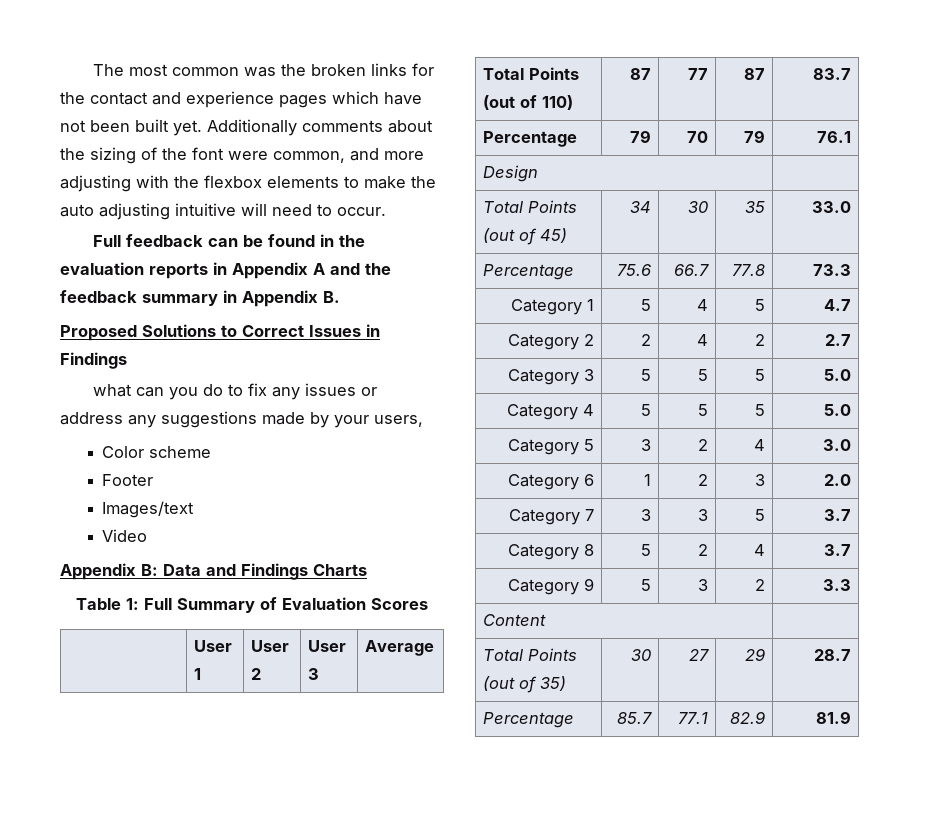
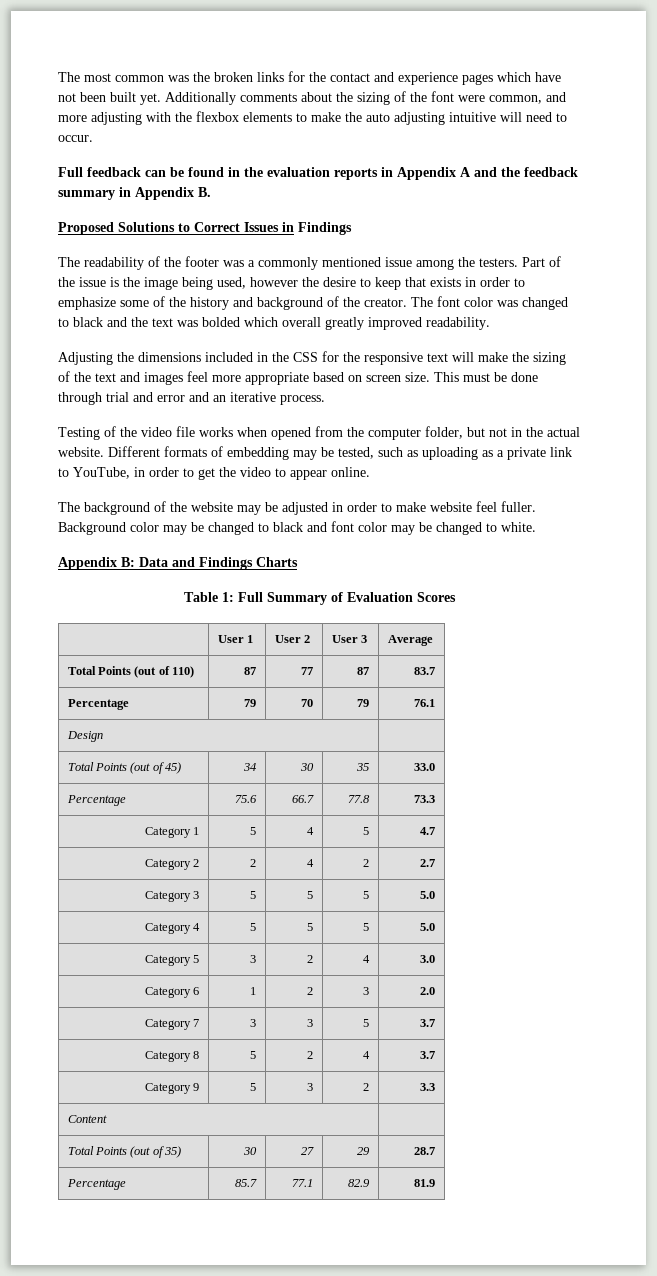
- what can you do to fix any issues or address any suggestions made by your users,
- Color scheme
- Footer
- Images/text
- Video
+ The readability of the footer was a commonly mentioned issue among the testers. Part of the issue is the image being used, however the desire to keep that exists in order to emphasize some of the history and background of the creator. The font color was changed to black and the text was bolded which overall greatly improved readability.
+ Adjusting the dimensions included in the CSS for the responsive text will make the sizing of the text and images feel more appropriate based on screen size. This must be done through trial and error and an iterative process.
+ Testing of the video file works when opened from the computer folder, but not in the actual website. Different formats of embedding may be tested, such as uploading as a private link to YouTube, in order to get the video to appear online.
+ The background of the website may be adjusted in order to make website feel fuller. Background color may be changed to black and font color may be changed to white.

